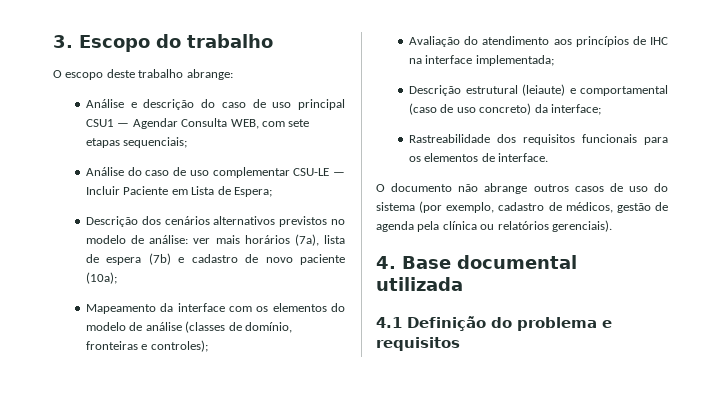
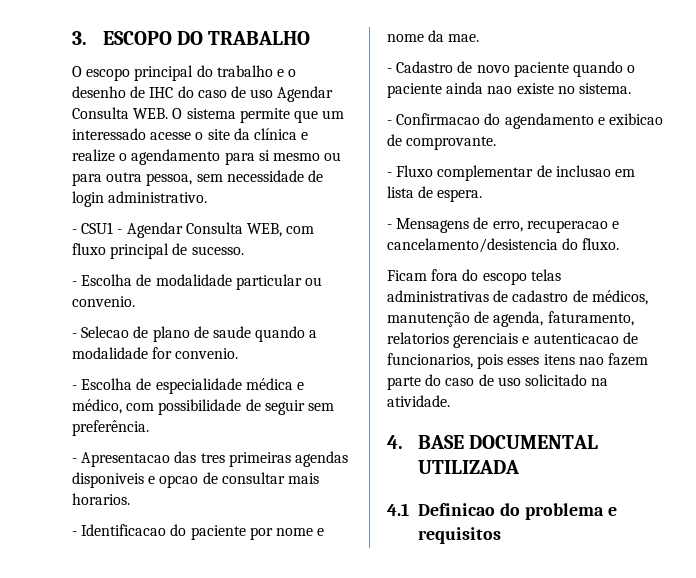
- 3. Escopo do trabalho
+ 3. ESCOPO DO TRABALHO
- O escopo deste trabalho abrange:
- Análise e descrição do caso de uso principal CSU1 — Agendar Consulta WEB, com sete etapas sequenciais;
- Análise do caso de uso complementar CSU-LE — Incluir Paciente em Lista de Espera;
- Descrição dos cenários alternativos previstos no modelo de análise: ver mais horários (7a), lista de espera (7b) e cadastro de novo paciente (10a);
- Mapeamento da interface com os elementos do modelo de análise (classes de domínio, fronteiras e controles);
- Avaliação do atendimento aos princípios de IHC na interface implementada;
- Descrição estrutural (leiaute) e comportamental (caso de uso concreto) da interface;
- Rastreabilidade dos requisitos funcionais para os elementos de interface.
- O documento não abrange outros casos de uso do sistema (por exemplo, cadastro de médicos, gestão de agenda pela clínica ou relatórios gerenciais).
- 4. Base documental utilizada
- 4.1 Definição do problema e requisitos
+ O escopo principal do trabalho e o desenho de IHC do caso de uso Agendar Consulta WEB. O sistema permite que um interessado acesse o site da clínica e realize o agendamento para si mesmo ou para outra pessoa, sem necessidade de login administrativo.
+ - CSU1 - Agendar Consulta WEB, com fluxo principal de sucesso.
+ - Escolha de modalidade particular ou convenio.
+ - Selecao de plano de saude quando a modalidade for convenio.
+ - Escolha de especialidade médica e médico, com possibilidade de seguir sem preferência.
+ - Apresentacao das tres primeiras agendas disponiveis e opcao de consultar mais horarios.
+ - Identificacao do paciente por nome e nome da mae.
+ - Cadastro de novo paciente quando o paciente ainda nao existe no sistema.
+ - Confirmacao do agendamento e exibicao de comprovante.
+ - Fluxo complementar de inclusao em lista de espera.
+ - Mensagens de erro, recuperacao e cancelamento/desistencia do fluxo.
+ Ficam fora do escopo telas administrativas de cadastro de médicos, manutenção de agenda, faturamento, relatorios gerenciais e autenticacao de funcionarios, pois esses itens nao fazem parte do caso de uso solicitado na atividade.
+ 4. BASE DOCUMENTAL UTILIZADA
+ 4.1 Definicao do problema e requisitos

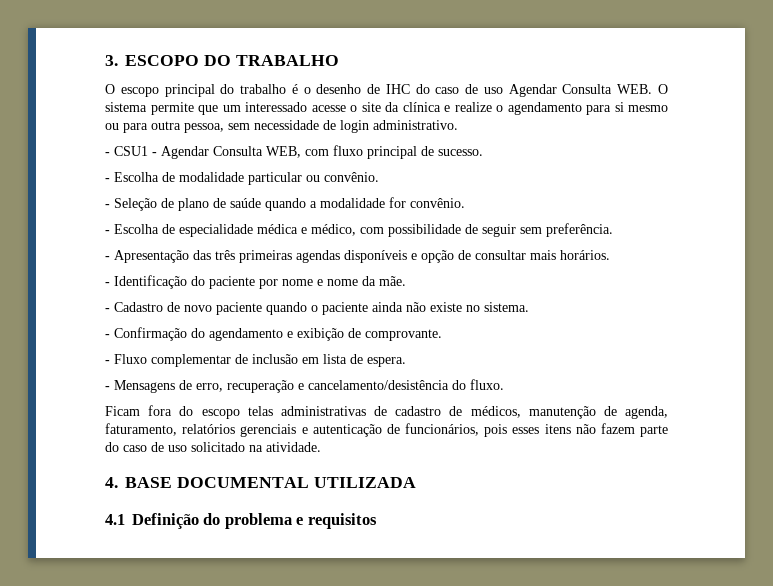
- O escopo principal do trabalho e o desenho de IHC do caso de uso Agendar Consulta WEB. O sistema permite que um interessado acesse o site da clínica e realize o agendamento para si mesmo ou para outra pessoa, sem necessidade de login administrativo.
+ O escopo principal do trabalho é o desenho de IHC do caso de uso Agendar Consulta WEB. O sistema permite que um interessado acesse o site da clínica e realize o agendamento para si mesmo ou para outra pessoa, sem necessidade de login administrativo.
- - Escolha de modalidade particular ou convenio.
- - Selecao de plano de saude quando a modalidade for convenio.
+ - Escolha de modalidade particular ou convênio.
+ - Seleção de plano de saúde quando a modalidade for convênio.
- - Apresentacao das tres primeiras agendas disponiveis e opcao de consultar mais horarios.
- - Identificacao do paciente por nome e nome da mae.
+ - Apresentação das três primeiras agendas disponíveis e opção de consultar mais horários.
+ - Identificação do paciente por nome e nome da mãe.
- - Cadastro de novo paciente quando o paciente ainda nao existe no sistema.
+ - Cadastro de novo paciente quando o paciente ainda não existe no sistema.
- - Confirmacao do agendamento e exibicao de comprovante.
+ - Confirmação do agendamento e exibição de comprovante.
- - Fluxo complementar de inclusao em lista de espera.
+ - Fluxo complementar de inclusão em lista de espera.
- - Mensagens de erro, recuperacao e cancelamento/desistencia do fluxo.
+ - Mensagens de erro, recuperação e cancelamento/desistência do fluxo.
- Ficam fora do escopo telas administrativas de cadastro de médicos, manutenção de agenda, faturamento, relatorios gerenciais e autenticacao de funcionarios, pois esses itens nao fazem parte do caso de uso solicitado na atividade.
+ Ficam fora do escopo telas administrativas de cadastro de médicos, manutenção de agenda, faturamento, relatórios gerenciais e autenticação de funcionários, pois esses itens não fazem parte do caso de uso solicitado na atividade.
- 4.1 Definicao do problema e requisitos
+ 4.1 Definição do problema e requisitos

